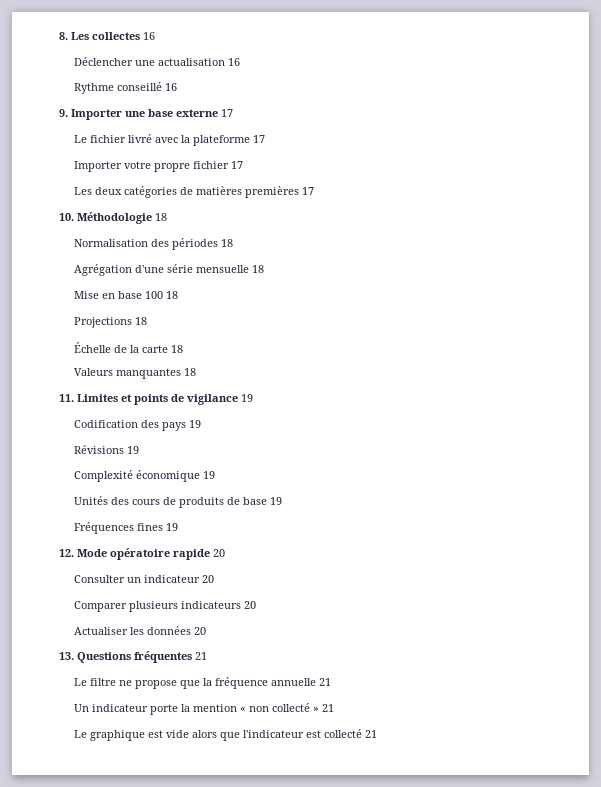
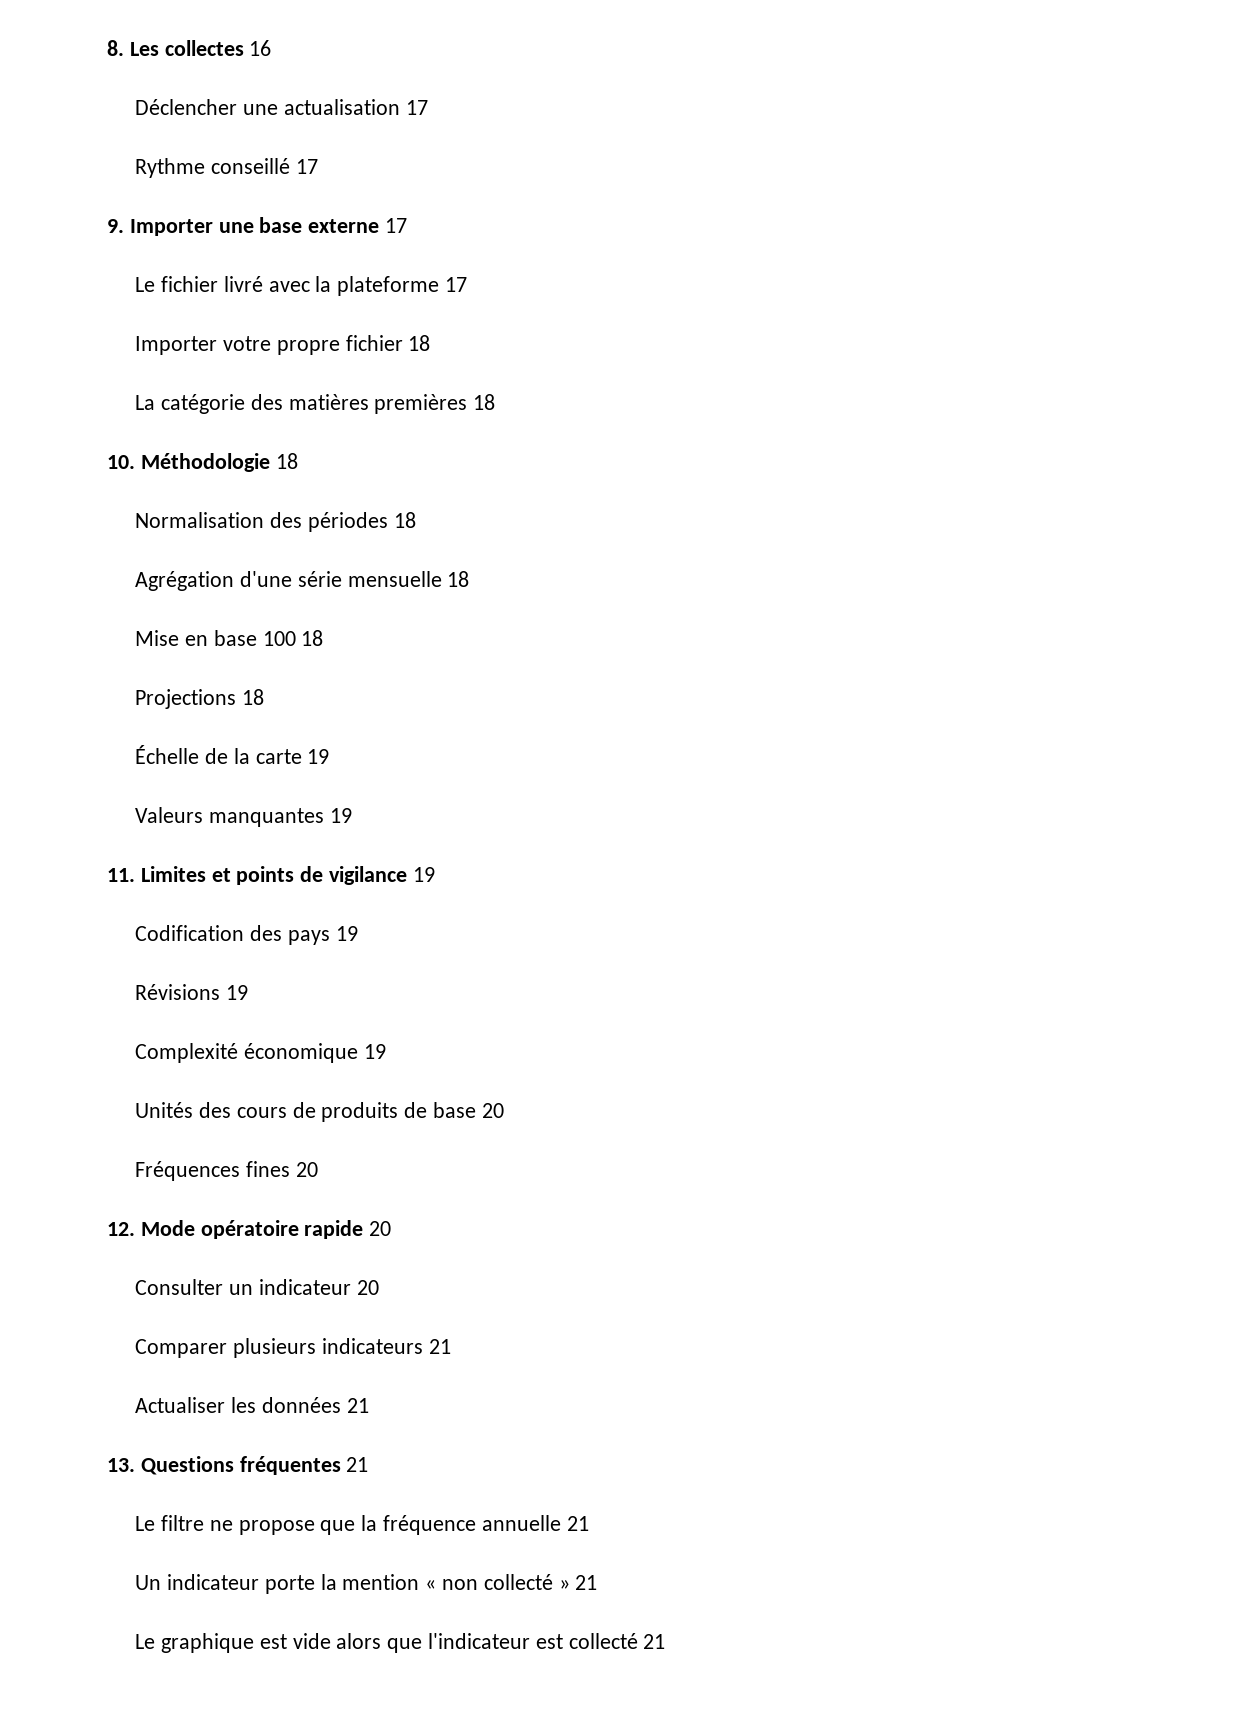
- Déclencher une actualisation 16
+ Déclencher une actualisation 17
- Rythme conseillé 16
+ Rythme conseillé 17
- Importer votre propre fichier 17
- Les deux catégories de matières premières 17
+ Importer votre propre fichier 18
+ La catégorie des matières premières 18
- Échelle de la carte 18
+ Échelle de la carte 19
- Valeurs manquantes 18
+ Valeurs manquantes 19
- Unités des cours de produits de base 19
+ Unités des cours de produits de base 20
- Fréquences fines 19
+ Fréquences fines 20
- Comparer plusieurs indicateurs 20
+ Comparer plusieurs indicateurs 21
- Actualiser les données 20
+ Actualiser les données 21

